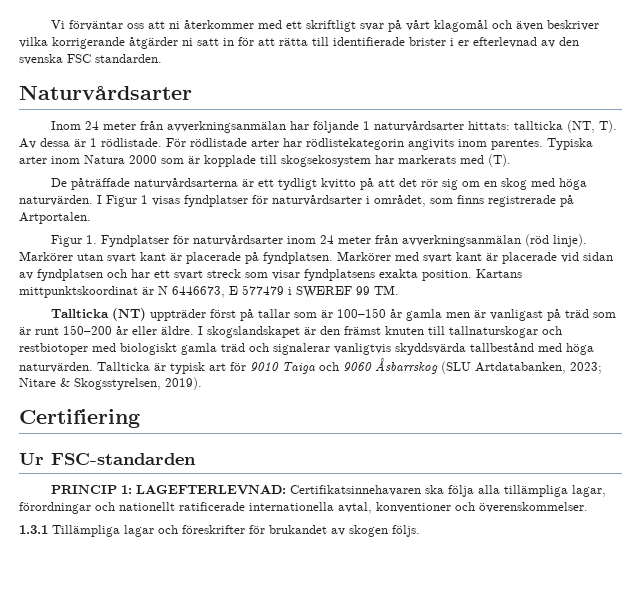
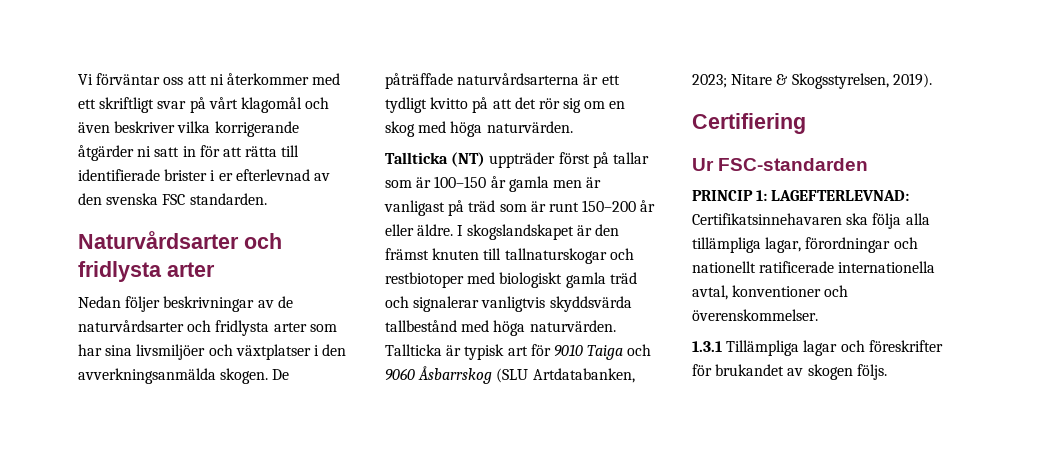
- Naturvårdsarter
- Inom 24 meter från avverkningsanmälan har följande 1 naturvårdsarter hittats: tallticka (NT, T). Av dessa är 1 rödlistade. För rödlistade arter har rödlistekategorin angivits inom parentes. Typiska arter inom Natura 2000 som är kopplade till skogsekosystem har markerats med (T).
- De påträffade naturvårdsarterna är ett tydligt kvitto på att det rör sig om en skog med höga naturvärden. I Figur 1 visas fyndplatser för naturvårdsarter i området, som finns registrerade på Artportalen.
- Figur 1. Fyndplatser för naturvårdsarter inom 24 meter från avverkningsanmälan (röd linje). Markörer utan svart kant är placerade på fyndplatsen. Markörer med svart kant är placerade vid sidan av fyndplatsen och har ett svart streck som visar fyndplatsens exakta position. Kartans mittpunktskoordinat är N 6446673, E 577479 i SWEREF 99 TM.
+ Naturvårdsarter och fridlysta arter
+ Nedan följer beskrivningar av de naturvårdsarter och fridlysta arter som har sina livsmiljöer och växtplatser i den avverkningsanmälda skogen. De påträffade naturvårdsarterna är ett tydligt kvitto på att det rör sig om en skog med höga naturvärden.

